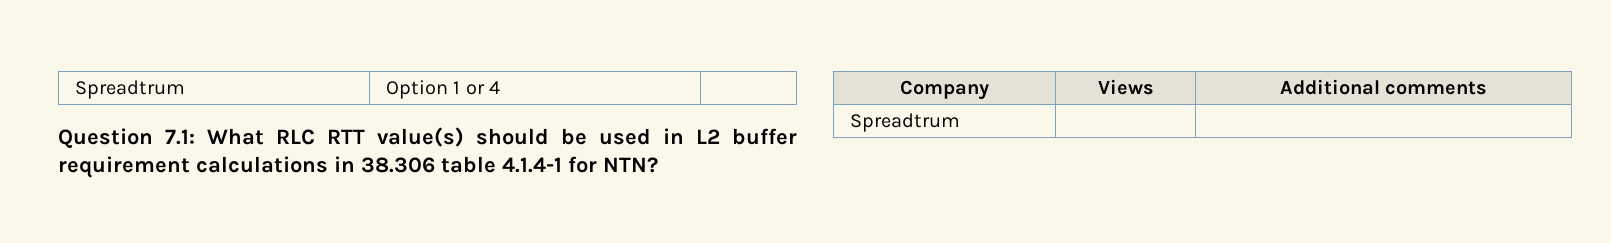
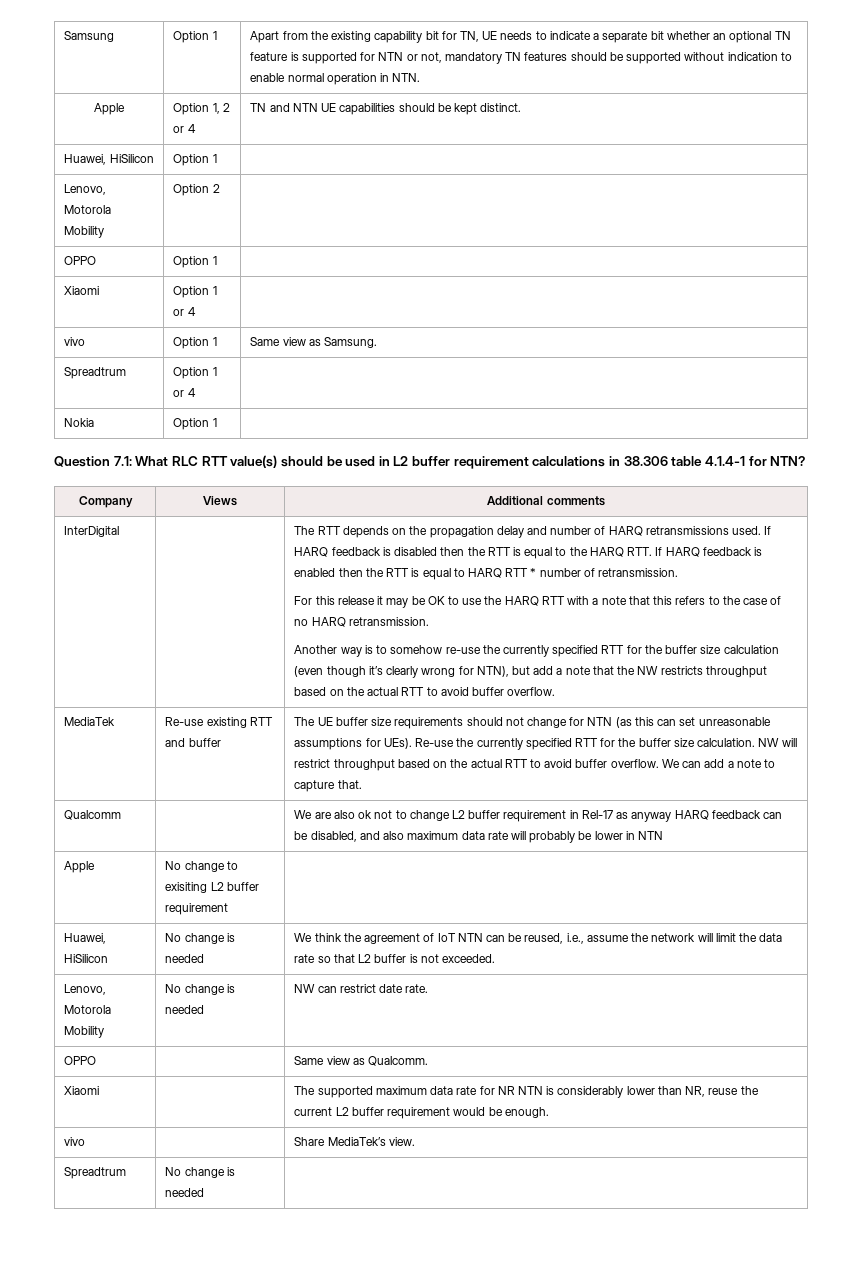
+ Samsung | Option 1 | Apart from the existing capability bit for TN, UE needs to indicate a separate bit whether an optional TN feature is supported for NTN or not, mandatory TN features should be supported without indication to enable normal operation in NTN.
+ Apple | Option 1, 2 or 4 | TN and NTN UE capabilities should be kept distinct.
+ Huawei, HiSilicon | Option 1 |
+ Lenovo, Motorola Mobility | Option 2 |
+ OPPO | Option 1 |
+ Xiaomi | Option 1 or 4 |
+ vivo | Option 1 | Same view as Samsung.
+ Nokia | Option 1 |
  Company | Views | Additional comments
- Spreadtrum
+ InterDigital | | The RTT depends on the propagation delay and number of HARQ retransmissions used. If HARQ feedback is disabled then the RTT is equal to the HARQ RTT. If HARQ feedback is enabled then the RTT is equal to HARQ RTT * number of retransmission.
+ For this release it may be OK to use the HARQ RTT with a note that this refers to the case of no HARQ retransmission.
+ Another way is to somehow re-use the currently specified RTT for the buffer size calculation (even though it’s clearly wrong for NTN), but add a note that the NW restricts throughput based on the actual RTT to avoid buffer overflow.
+ MediaTek | Re-use existing RTT and buffer | The UE buffer size requirements should not change for NTN (as this can set unreasonable assumptions for UEs). Re-use the currently specified RTT for the buffer size calculation. NW will restrict throughput based on the actual RTT to avoid buffer overflow. We can add a note to capture that.
+ Qualcomm | | We are also ok not to change L2 buffer requirement in Rel-17 as anyway HARQ feedback can be disabled, and also maximum data rate will probably be lower in NTN
+ Apple | No change to exisiting L2 buffer requirement |
+ Huawei, HiSilicon | No change is needed | We think the agreement of IoT NTN can be reused, i.e., assume the network will limit the data rate so that L2 buffer is not exceeded.
+ Lenovo, Motorola Mobility | No change is needed | NW can restrict date rate.
+ OPPO | | Same view as Qualcomm.
+ Xiaomi | | The supported maximum data rate for NR NTN is considerably lower than NR, reuse the current L2 buffer requirement would be enough.
+ vivo | | Share MediaTek’s view.
+ Spreadtrum | No change is needed |

